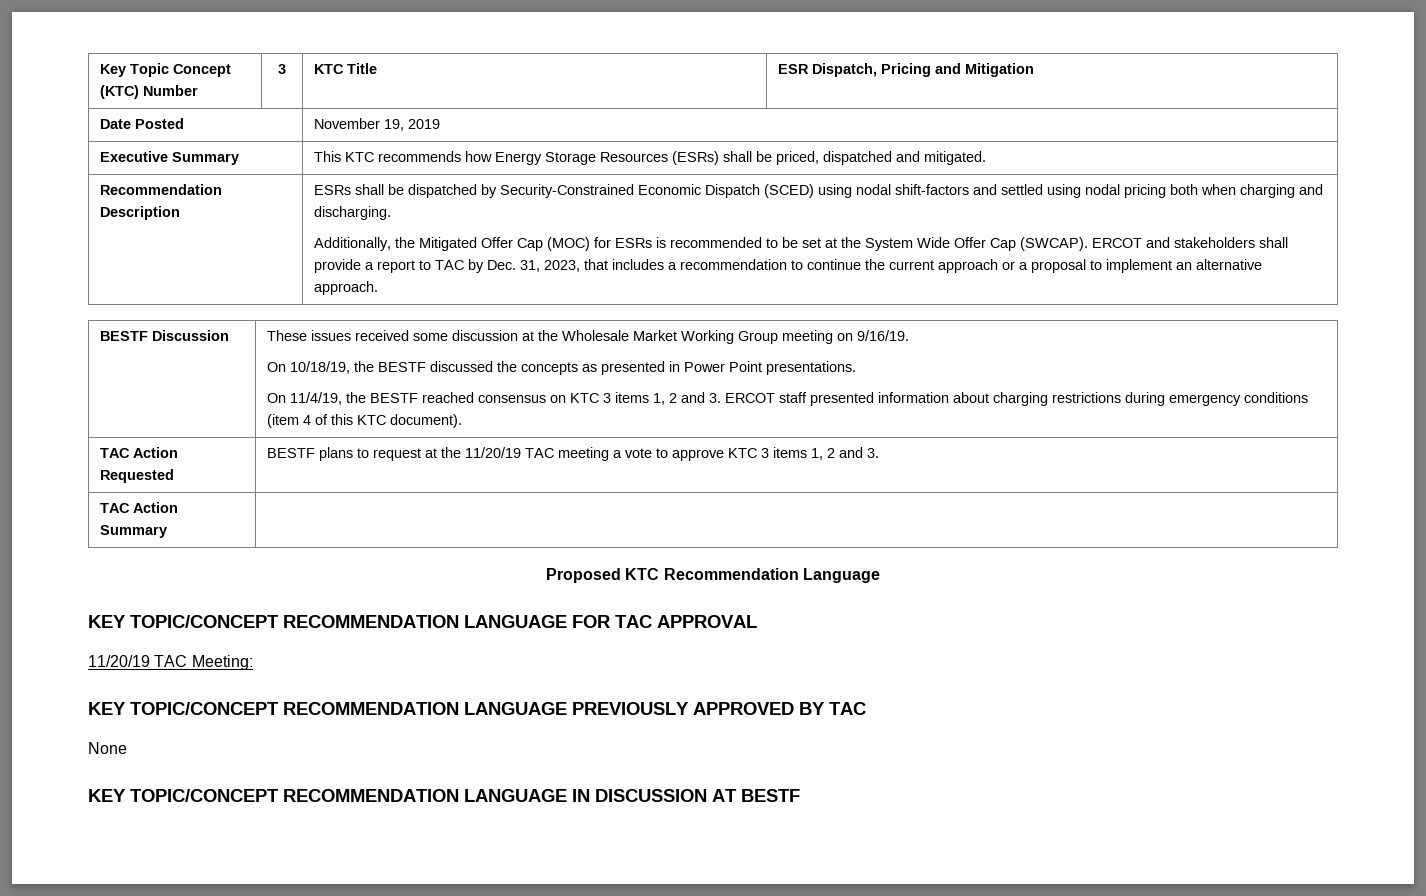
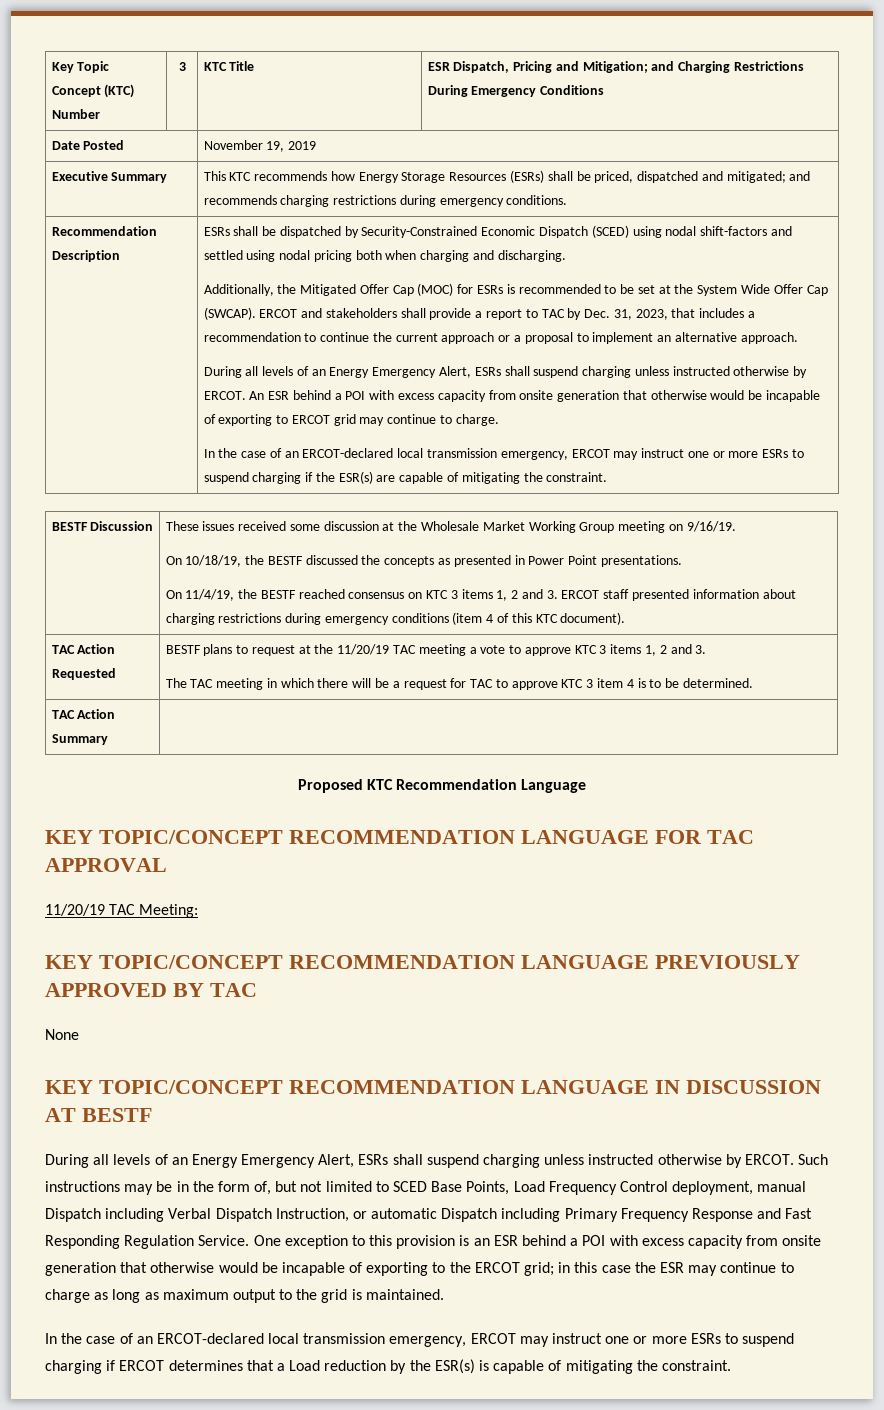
- Key Topic Concept (KTC) Number | 3 | KTC Title | ESR Dispatch, Pricing and Mitigation
+ Key Topic Concept (KTC) Number | 3 | KTC Title | ESR Dispatch, Pricing and Mitigation; and Charging Restrictions During Emergency Conditions
- Executive Summary | This KTC recommends how Energy Storage Resources (ESRs) shall be priced, dispatched and mitigated.
+ Executive Summary | This KTC recommends how Energy Storage Resources (ESRs) shall be priced, dispatched and mitigated; and recommends charging restrictions during emergency conditions.
+ During all levels of an Energy Emergency Alert, ESRs shall suspend charging unless instructed otherwise by ERCOT. An ESR behind a POI with excess capacity from onsite generation that otherwise would be incapable of exporting to ERCOT grid may continue to charge.
+ In the case of an ERCOT-declared local transmission emergency, ERCOT may instruct one or more ESRs to suspend charging if the ESR(s) are capable of mitigating the constraint.
+ The TAC meeting in which there will be a request for TAC to approve KTC 3 item 4 is to be determined.
+ During all levels of an Energy Emergency Alert, ESRs shall suspend charging unless instructed otherwise by ERCOT. Such instructions may be in the form of, but not limited to SCED Base Points, Load Frequency Control deployment, manual Dispatch including Verbal Dispatch Instruction, or automatic Dispatch including Primary Frequency Response and Fast Responding Regulation Service. One exception to this provision is an ESR behind a POI with excess capacity from onsite generation that otherwise would be incapable of exporting to the ERCOT grid; in this case the ESR may continue to charge as long as maximum output to the grid is maintained.
+ In the case of an ERCOT-declared local transmission emergency, ERCOT may instruct one or more ESRs to suspend charging if ERCOT determines that a Load reduction by the ESR(s) is capable of mitigating the constraint.

